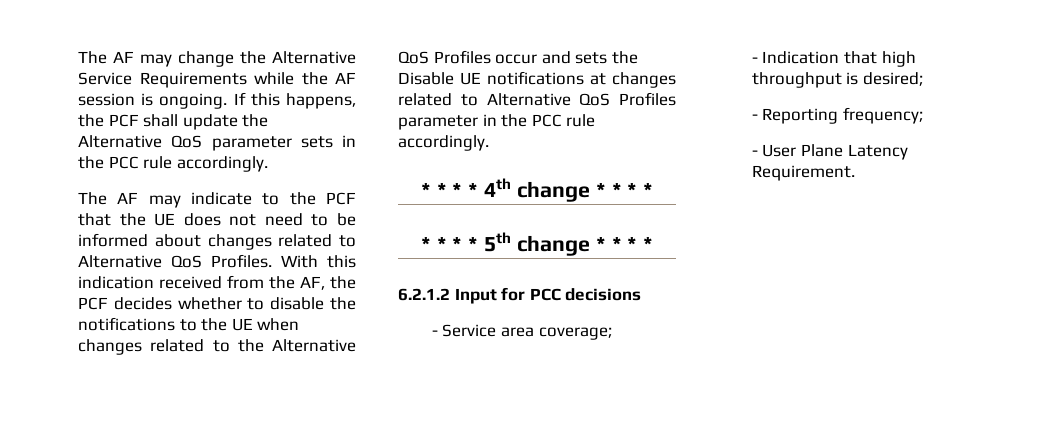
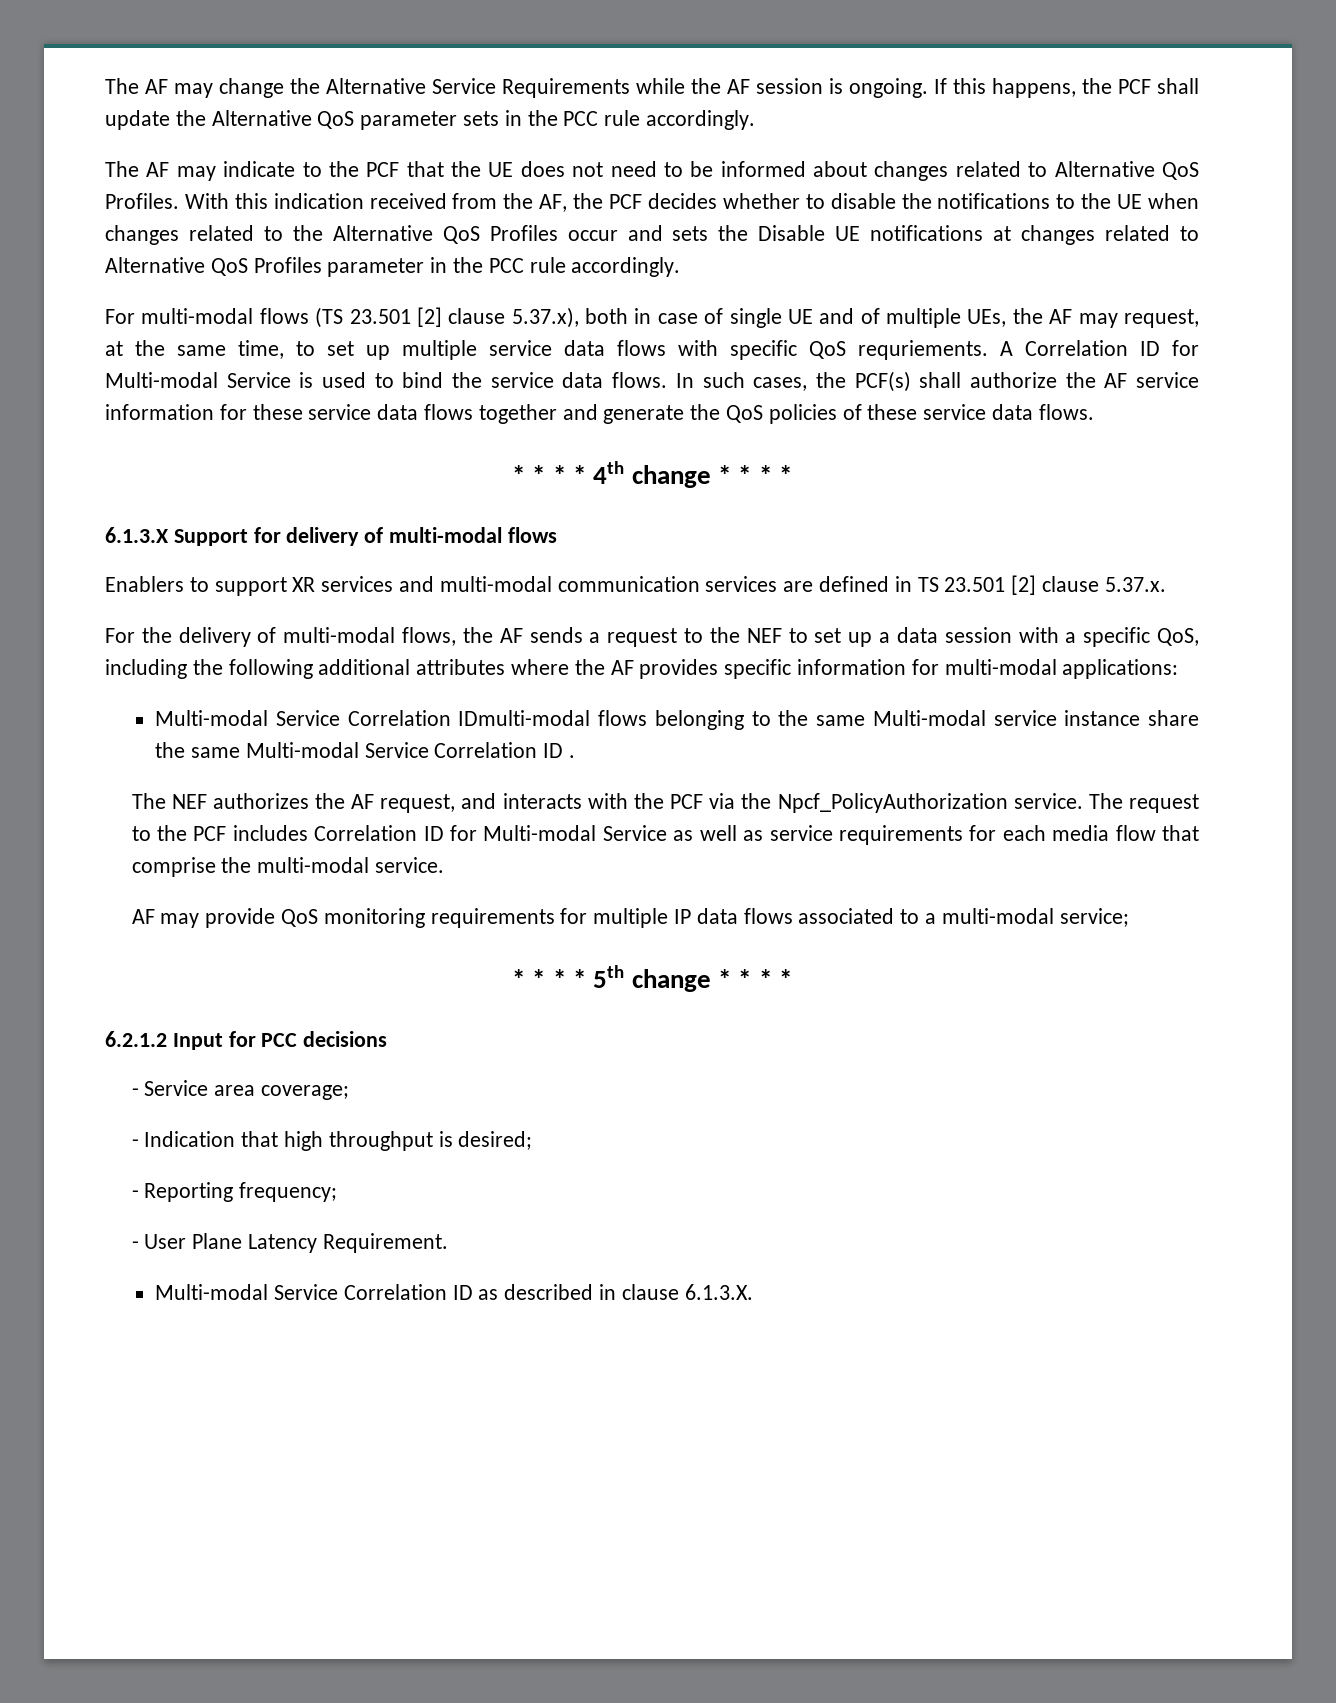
+ For multi-modal flows (TS 23.501 [2] clause 5.37.x), both in case of single UE and of multiple UEs, the AF may request, at the same time, to set up multiple service data flows with specific QoS requriements. A Correlation ID for Multi-modal Service is used to bind the service data flows. In such cases, the PCF(s) shall authorize the AF service information for these service data flows together and generate the QoS policies of these service data flows.
+ 6.1.3.X Support for delivery of multi-modal flows
+ Enablers to support XR services and multi-modal communication services are defined in TS 23.501 [2] clause 5.37.x.
+ For the delivery of multi-modal flows, the AF sends a request to the NEF to set up a data session with a specific QoS, including the following additional attributes where the AF provides specific information for multi-modal applications:
+ Multi-modal Service Correlation IDmulti-modal flows belonging to the same Multi-modal service instance share the same Multi-modal Service Correlation ID .
+ The NEF authorizes the AF request, and interacts with the PCF via the Npcf_PolicyAuthorization service. The request to the PCF includes Correlation ID for Multi-modal Service as well as service requirements for each media flow that comprise the multi-modal service.
+ AF may provide QoS monitoring requirements for multiple IP data flows associated to a multi-modal service;
+ Multi-modal Service Correlation ID as described in clause 6.1.3.X.

